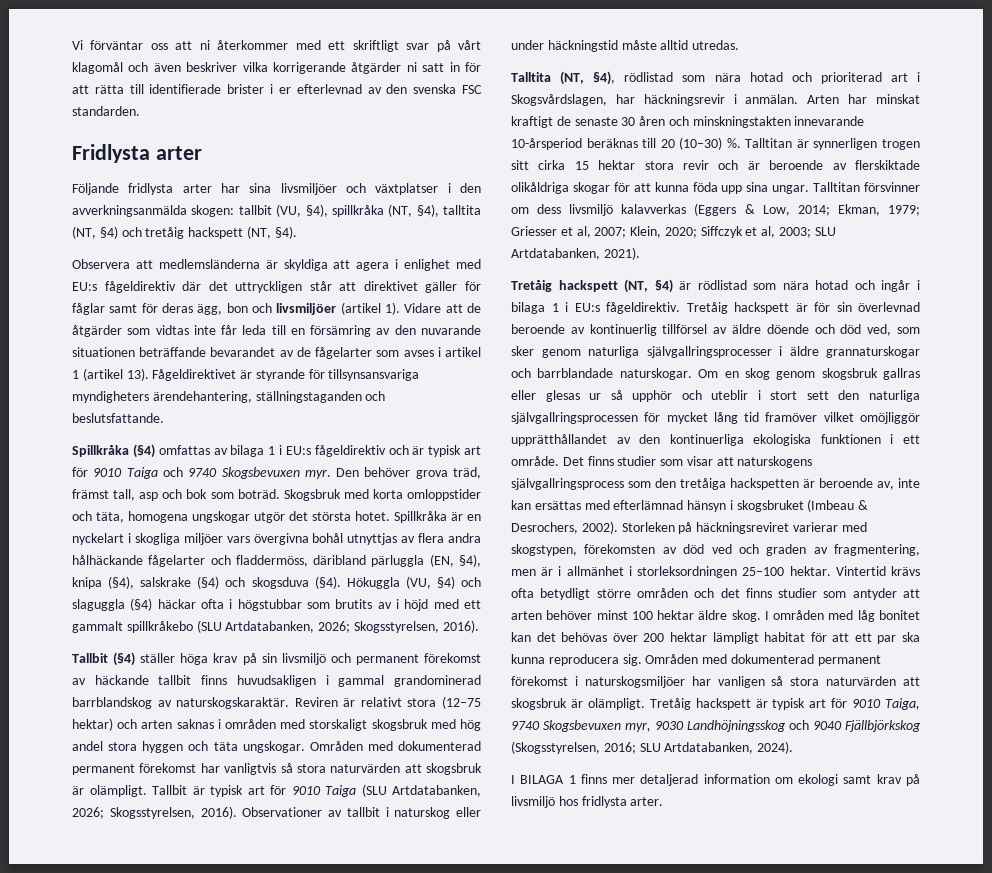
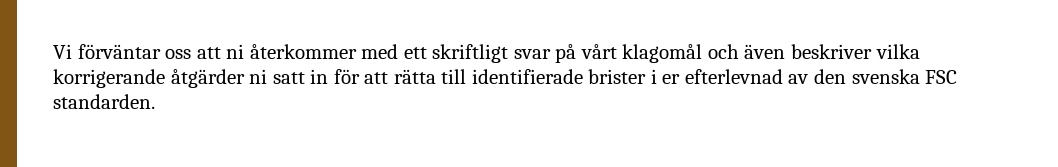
- Fridlysta arter
- Följande fridlysta arter har sina livsmiljöer och växtplatser i den avverkningsanmälda skogen: tallbit (VU, §4), spillkråka (NT, §4), talltita (NT, §4) och tretåig hackspett (NT, §4).
- Observera att medlemsländerna är skyldiga att agera i enlighet med EU:s fågeldirektiv där det uttryckligen står att direktivet gäller för fåglar samt för deras ägg, bon och livsmiljöer (artikel 1). Vidare att de åtgärder som vidtas inte får leda till en försämring av den nuvarande situationen beträffande bevarandet av de fågelarter som avses i artikel 1 (artikel 13). Fågeldirektivet är styrande för tillsynsansvariga myndigheters ärendehantering, ställningstaganden och beslutsfattande.
- Spillkråka (§4) omfattas av bilaga 1 i EU:s fågeldirektiv och är typisk art för 9010 Taiga och 9740 Skogsbevuxen myr. Den behöver grova träd, främst tall, asp och bok som boträd. Skogsbruk med korta omloppstider och täta, homogena ungskogar utgör det största hotet. Spillkråka är en nyckelart i skogliga miljöer vars övergivna bohål utnyttjas av flera andra hålhäckande fågelarter och fladdermöss, däribland pärluggla (EN, §4), knipa (§4), salskrake (§4) och skogsduva (§4). Hökuggla (VU, §4) och slaguggla (§4) häckar ofta i högstubbar som brutits av i höjd med ett gammalt spillkråkebo (SLU Artdatabanken, 2026; Skogsstyrelsen, 2016).
- Tallbit (§4) ställer höga krav på sin livsmiljö och permanent förekomst av häckande tallbit finns huvudsakligen i gammal grandominerad barrblandskog av naturskogskaraktär. Reviren är relativt stora (12–75 hektar) och arten saknas i områden med storskaligt skogsbruk med hög andel stora hyggen och täta ungskogar. Områden med dokumenterad permanent förekomst har vanligtvis så stora naturvärden att skogsbruk är olämpligt. Tallbit är typisk art för 9010 Taiga (SLU Artdatabanken, 2026; Skogsstyrelsen, 2016). Observationer av tallbit i naturskog eller under häckningstid måste alltid utredas.
- Talltita (NT, §4), rödlistad som nära hotad och prioriterad art i Skogsvårdslagen, har häckningsrevir i anmälan. Arten har minskat kraftigt de senaste 30 åren och minskningstakten innevarande 10-årsperiod beräknas till 20 (10–30) %. Talltitan är synnerligen trogen sitt cirka 15 hektar stora revir och är beroende av flerskiktade olikåldriga skogar för att kunna föda upp sina ungar. Talltitan försvinner om dess livsmiljö kalavverkas (Eggers & Low, 2014; Ekman, 1979; Griesser et al, 2007; Klein, 2020; Siffczyk et al, 2003; SLU Artdatabanken, 2021).
- Tretåig hackspett (NT, §4) är rödlistad som nära hotad och ingår i bilaga 1 i EU:s fågeldirektiv. Tretåig hackspett är för sin överlevnad beroende av kontinuerlig tillförsel av äldre döende och död ved, som sker genom naturliga självgallringsprocesser i äldre grannaturskogar och barrblandade naturskogar. Om en skog genom skogsbruk gallras eller glesas ur så upphör och uteblir i stort sett den naturliga självgallringsprocessen för mycket lång tid framöver vilket omöjliggör upprätthållandet av den kontinuerliga ekologiska funktionen i ett område. Det finns studier som visar att naturskogens självgallringsprocess som den tretåiga hackspetten är beroende av, inte kan ersättas med efterlämnad hänsyn i skogsbruket (Imbeau & Desrochers, 2002). Storleken på häckningsreviret varierar med skogstypen, förekomsten av död ved och graden av fragmentering, men är i allmänhet i storleksordningen 25–100 hektar. Vintertid krävs ofta betydligt större områden och det finns studier som antyder att arten behöver minst 100 hektar äldre skog. I områden med låg bonitet kan det behövas över 200 hektar lämpligt habitat för att ett par ska kunna reproducera sig. Områden med dokumenterad permanent förekomst i naturskogsmiljöer har vanligen så stora naturvärden att skogsbruk är olämpligt. Tretåig hackspett är typisk art för 9010 Taiga, 9740 Skogsbevuxen myr, 9030 Landhöjningsskog och 9040 Fjällbjörkskog (Skogsstyrelsen, 2016; SLU Artdatabanken, 2024).
- I BILAGA 1 finns mer detaljerad information om ekologi samt krav på livsmiljö hos fridlysta arter.

